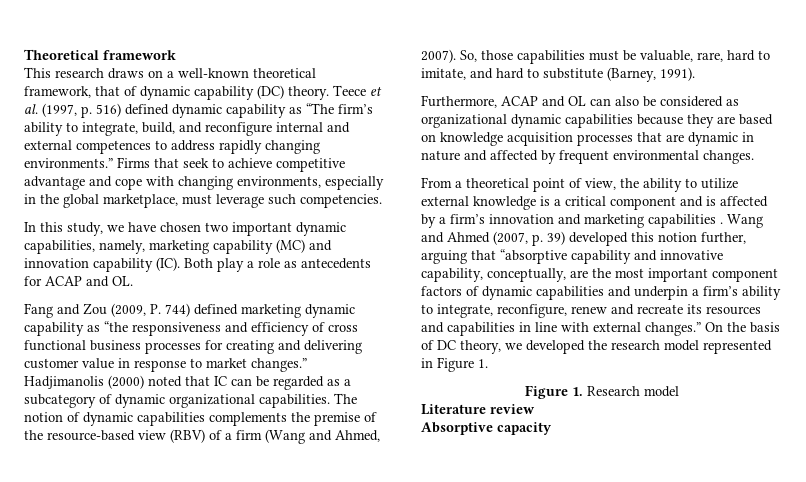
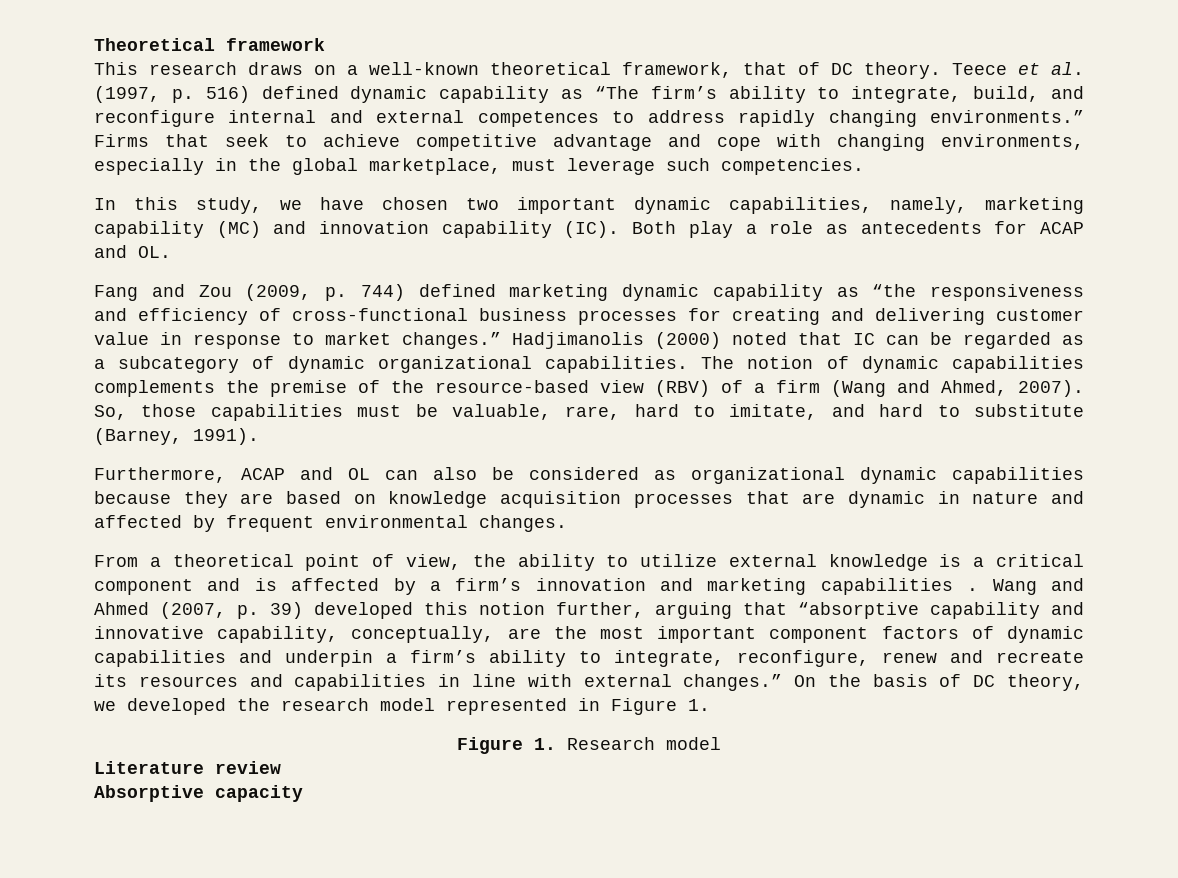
- This research draws on a well-known theoretical framework, that of dynamic capability (DC) theory.
+ This research draws on a well-known theoretical framework, that of DC theory.
- Fang and Zou (2009, P. 744) defined marketing dynamic capability as “the responsiveness and efficiency of cross functional business processes for creating and delivering customer value in response to market changes.”
+ Fang and Zou (2009, p. 744) defined marketing dynamic capability as “the responsiveness and efficiency of cross-functional business processes for creating and delivering customer value in response to market changes.”

